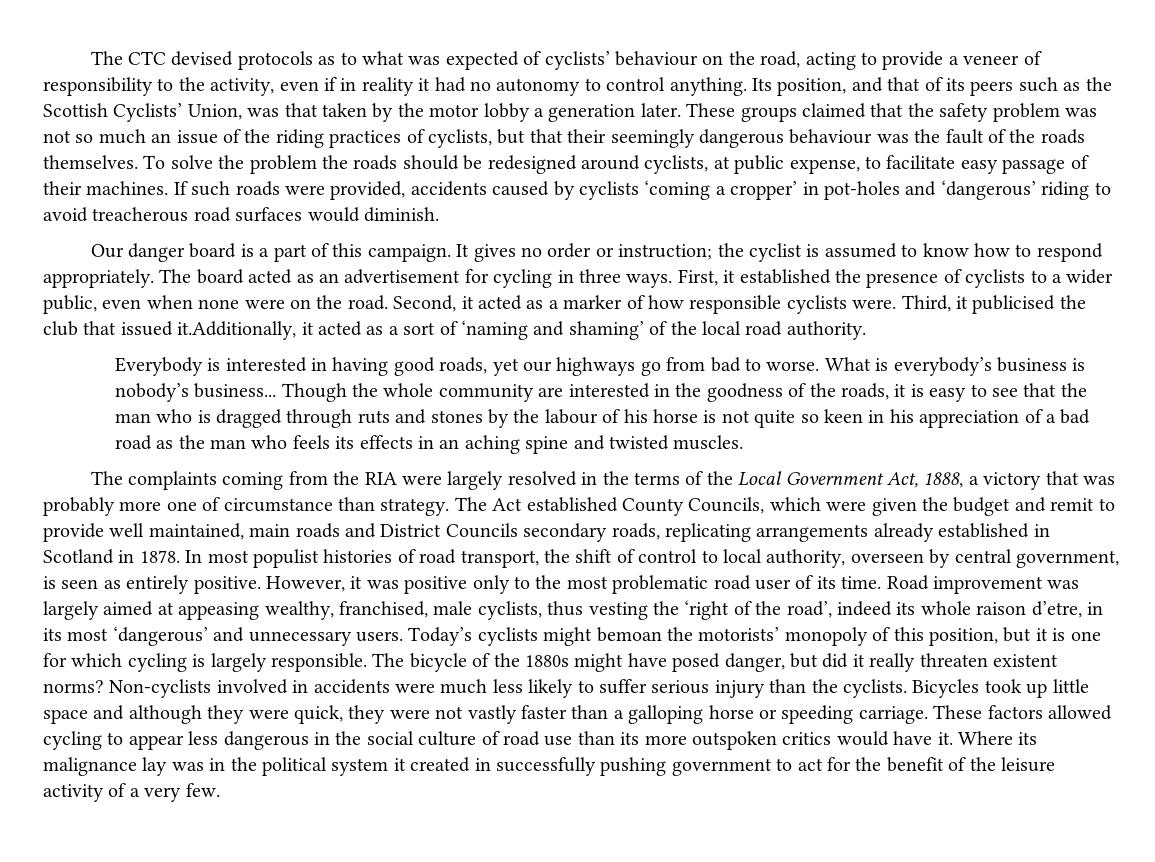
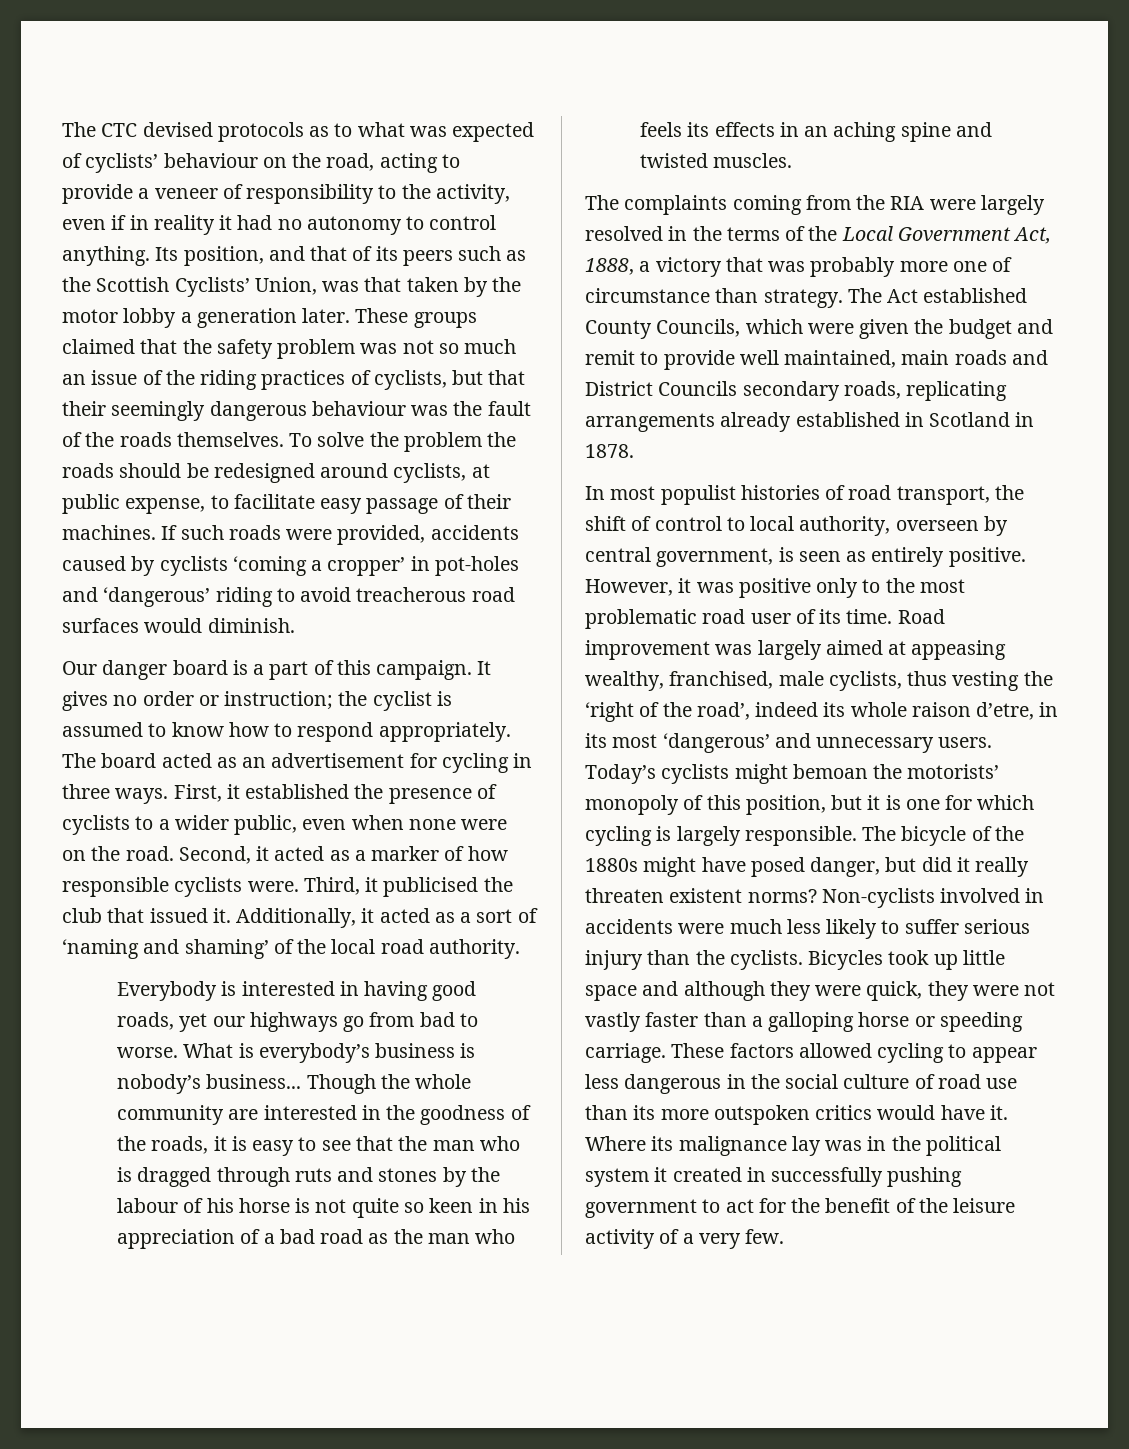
- Third, it publicised the club that issued it.Additionally, it acted as a sort of ‘naming and shaming’ of the local road authority.
+ Third, it publicised the club that issued it. Additionally, it acted as a sort of ‘naming and shaming’ of the local road authority.
- The Act established County Councils, which were given the budget and remit to provide well maintained, main roads and District Councils secondary roads, replicating arrangements already established in Scotland in 1878. In most populist histories of road transport, the shift of control to local authority, overseen by central government, is seen as entirely positive.
+ The Act established County Councils, which were given the budget and remit to provide well maintained, main roads and District Councils secondary roads, replicating arrangements already established in Scotland in 1878.
+ In most populist histories of road transport, the shift of control to local authority, overseen by central government, is seen as entirely positive.

